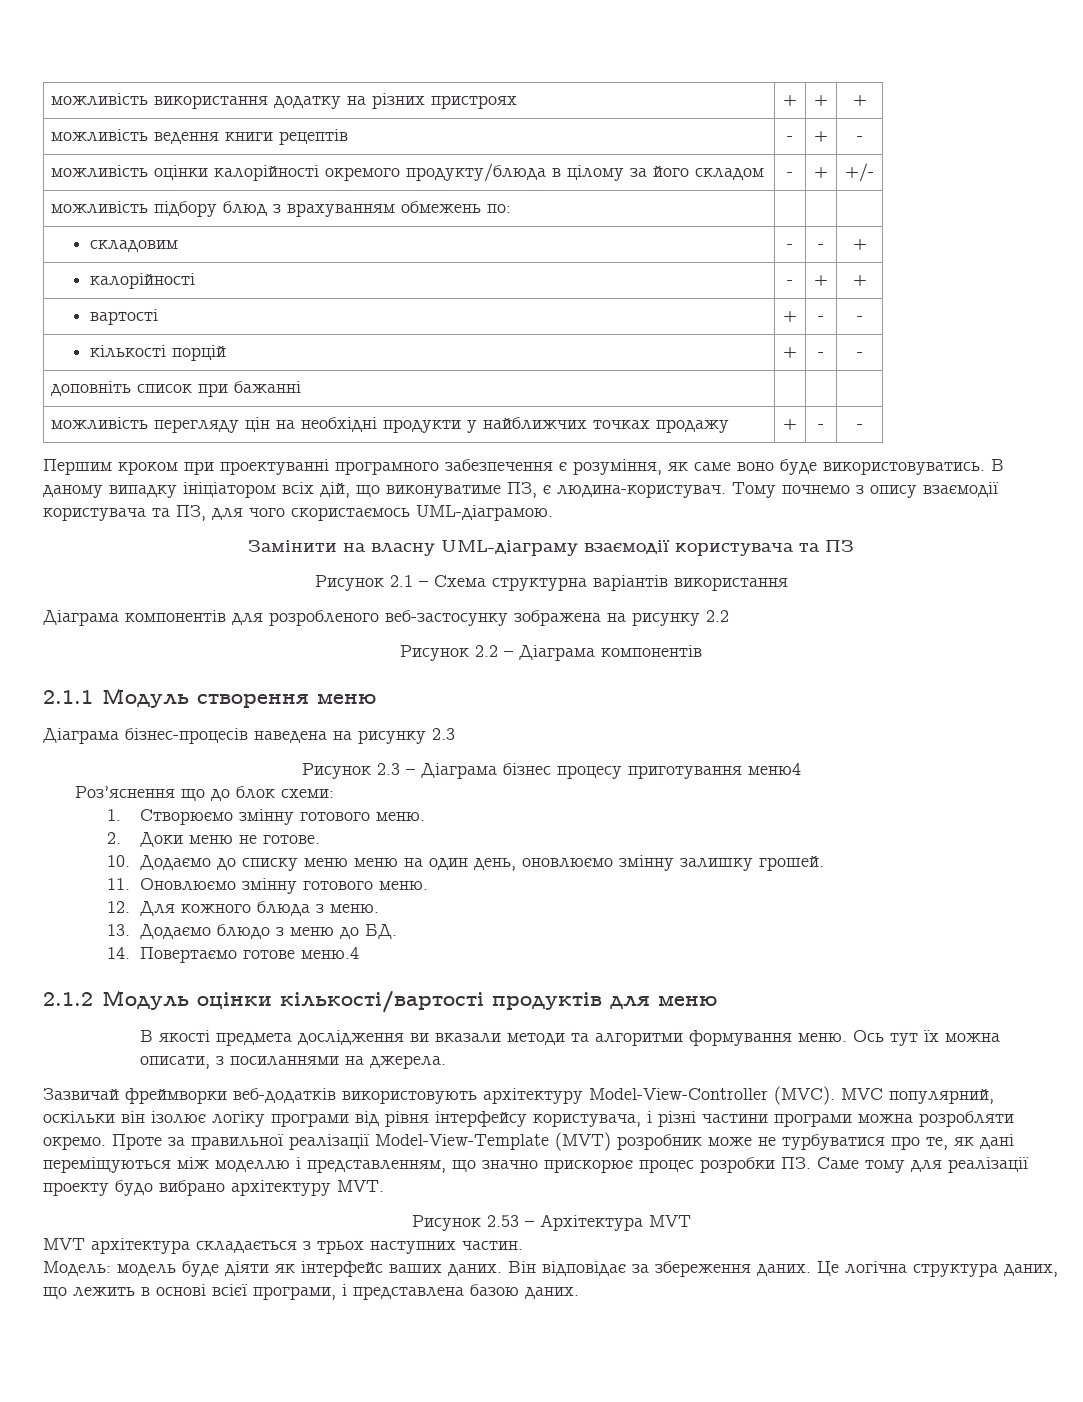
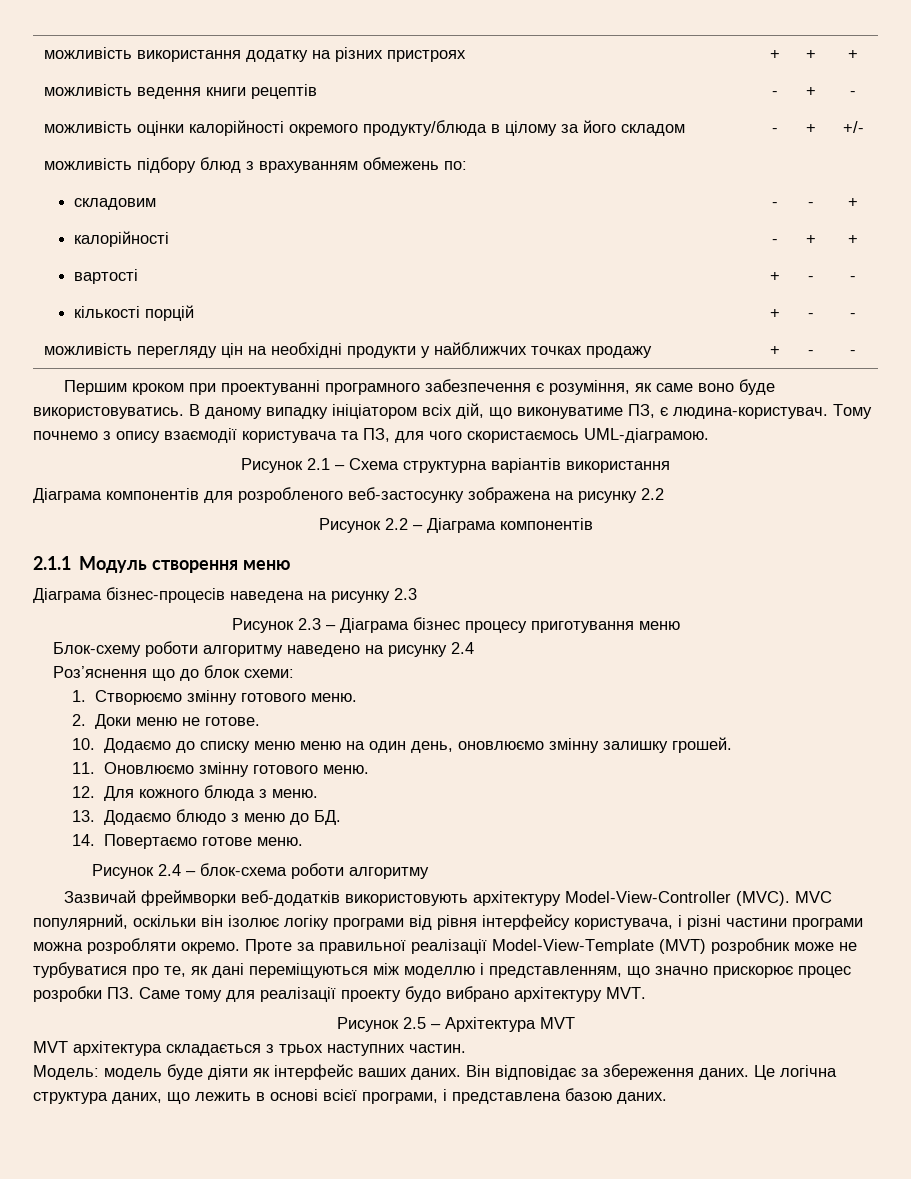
- доповніть список при бажанні | | |
- Замінити на власну UML-діаграму взаємодії користувача та ПЗ
- Рисунок 2.3 – Діаграма бізнес процесу приготування меню4
+ Рисунок 2.3 – Діаграма бізнес процесу приготування меню
+ Блок-схему роботи алгоритму наведено на рисунку 2.4
- 14. Повертаємо готове меню.4
- 2.1.2 Модуль оцінки кількості/вартості продуктів для меню
- В якості предмета дослідження ви вказали методи та алгоритми формування меню. Ось тут їх можна описати, з посиланнями на джерела.
+ 14. Повертаємо готове меню.
+ Рисунок 2.4 – блок-схема роботи алгоритму
- Рисунок 2.53 – Архітектура MVT
+ Рисунок 2.5 – Архітектура MVT

